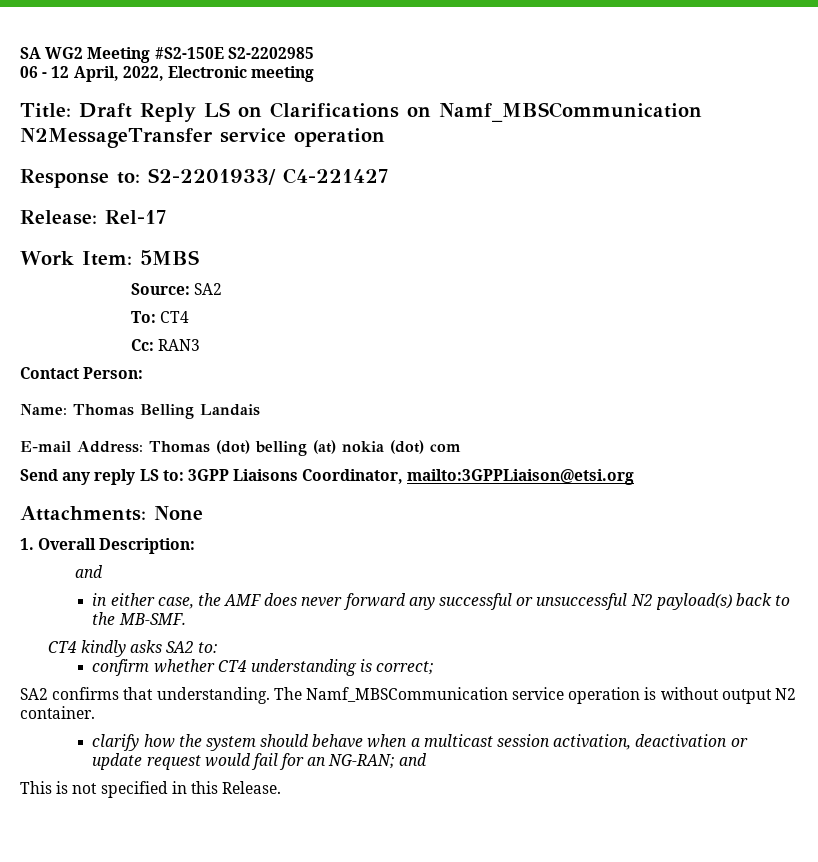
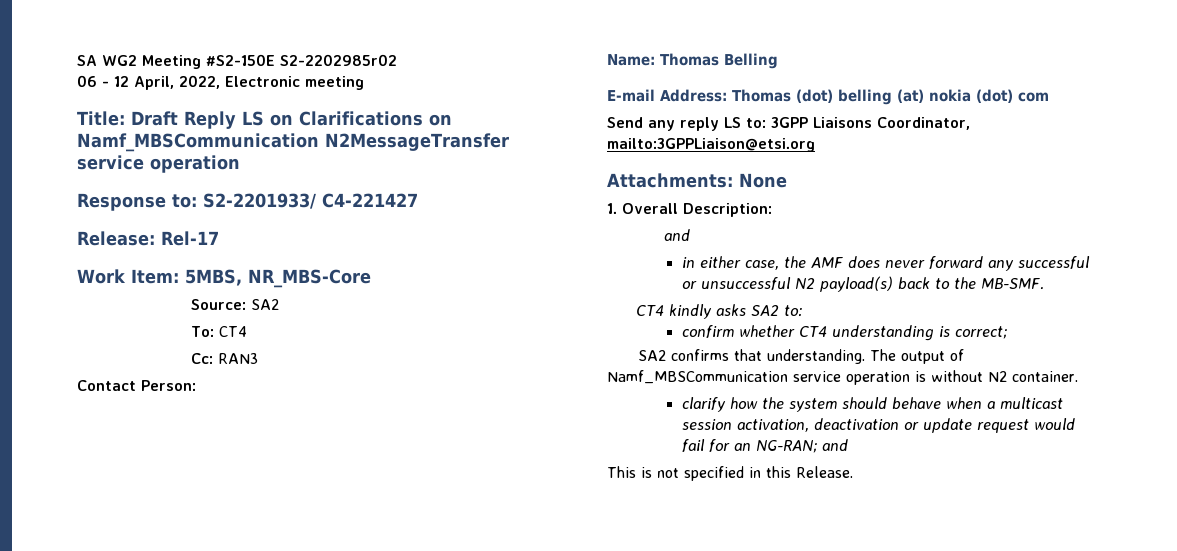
- SA WG2 Meeting #S2-150E S2-2202985
+ SA WG2 Meeting #S2-150E S2-2202985r02
- Work Item: 5MBS
+ Work Item: 5MBS, NR_MBS-Core
- Name: Thomas Belling Landais
+ Name: Thomas Belling
- The Namf_MBSCommunication service operation is without output N2 container.
+ The output of Namf_MBSCommunication service operation is without N2 container.

